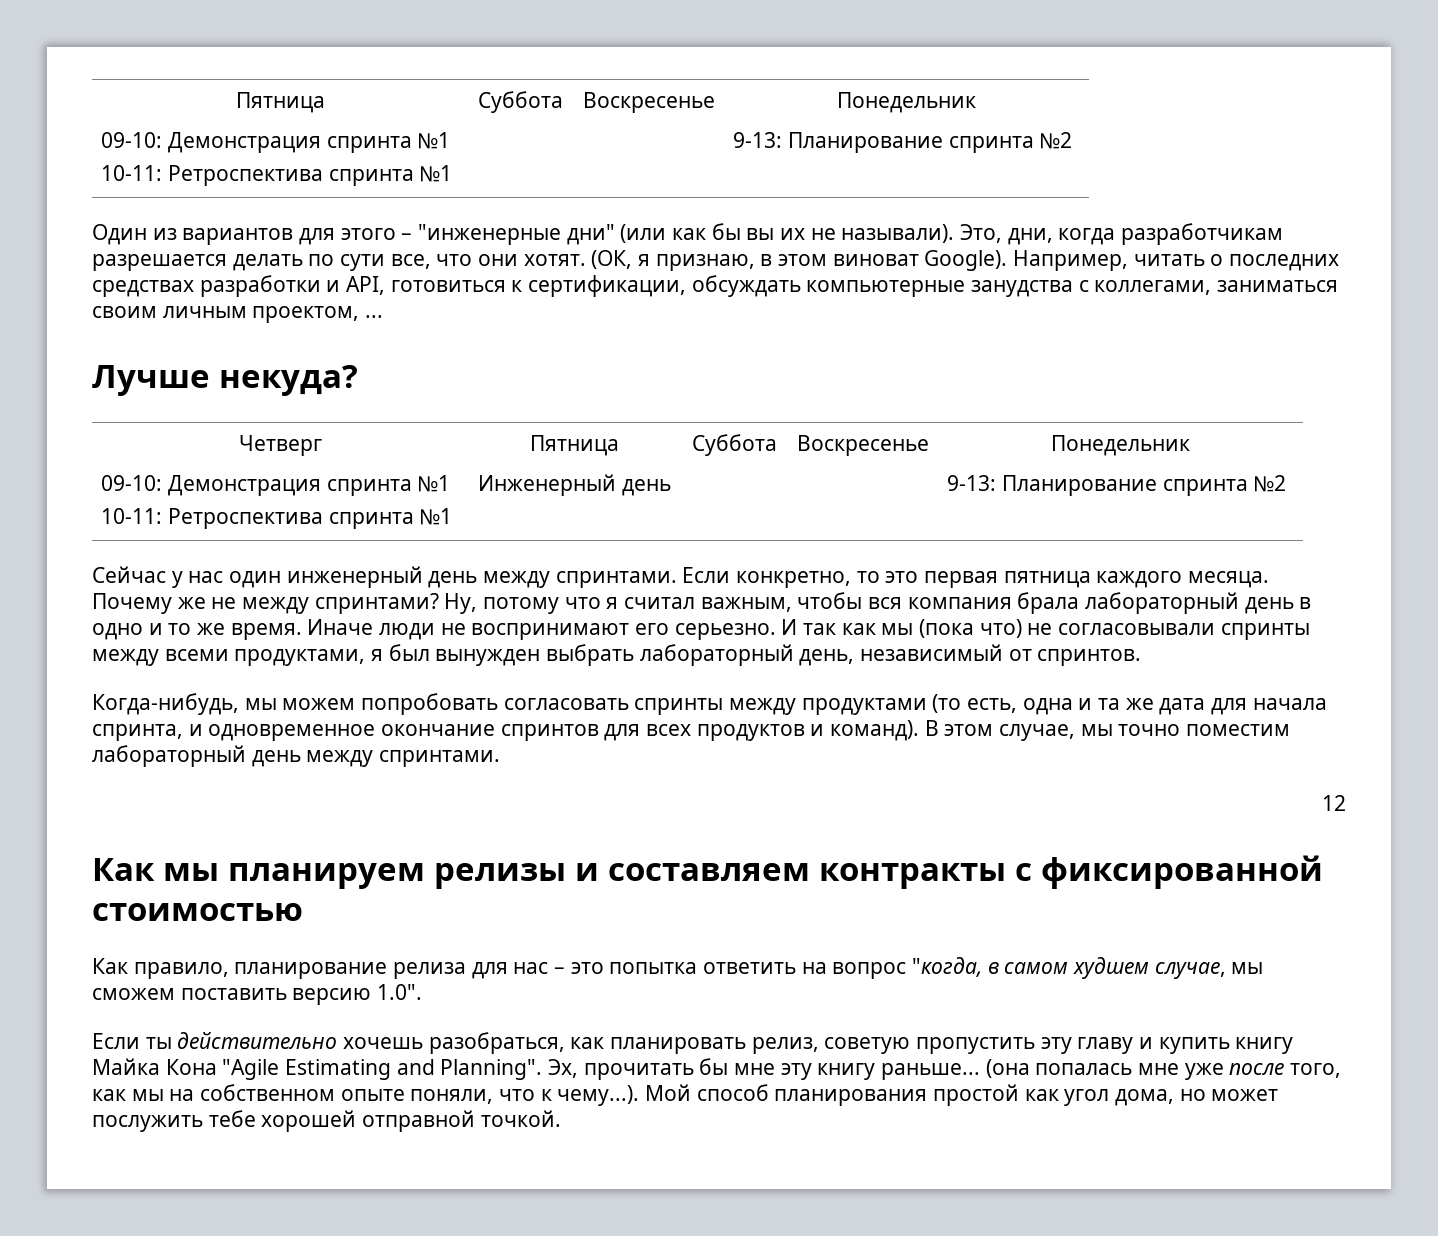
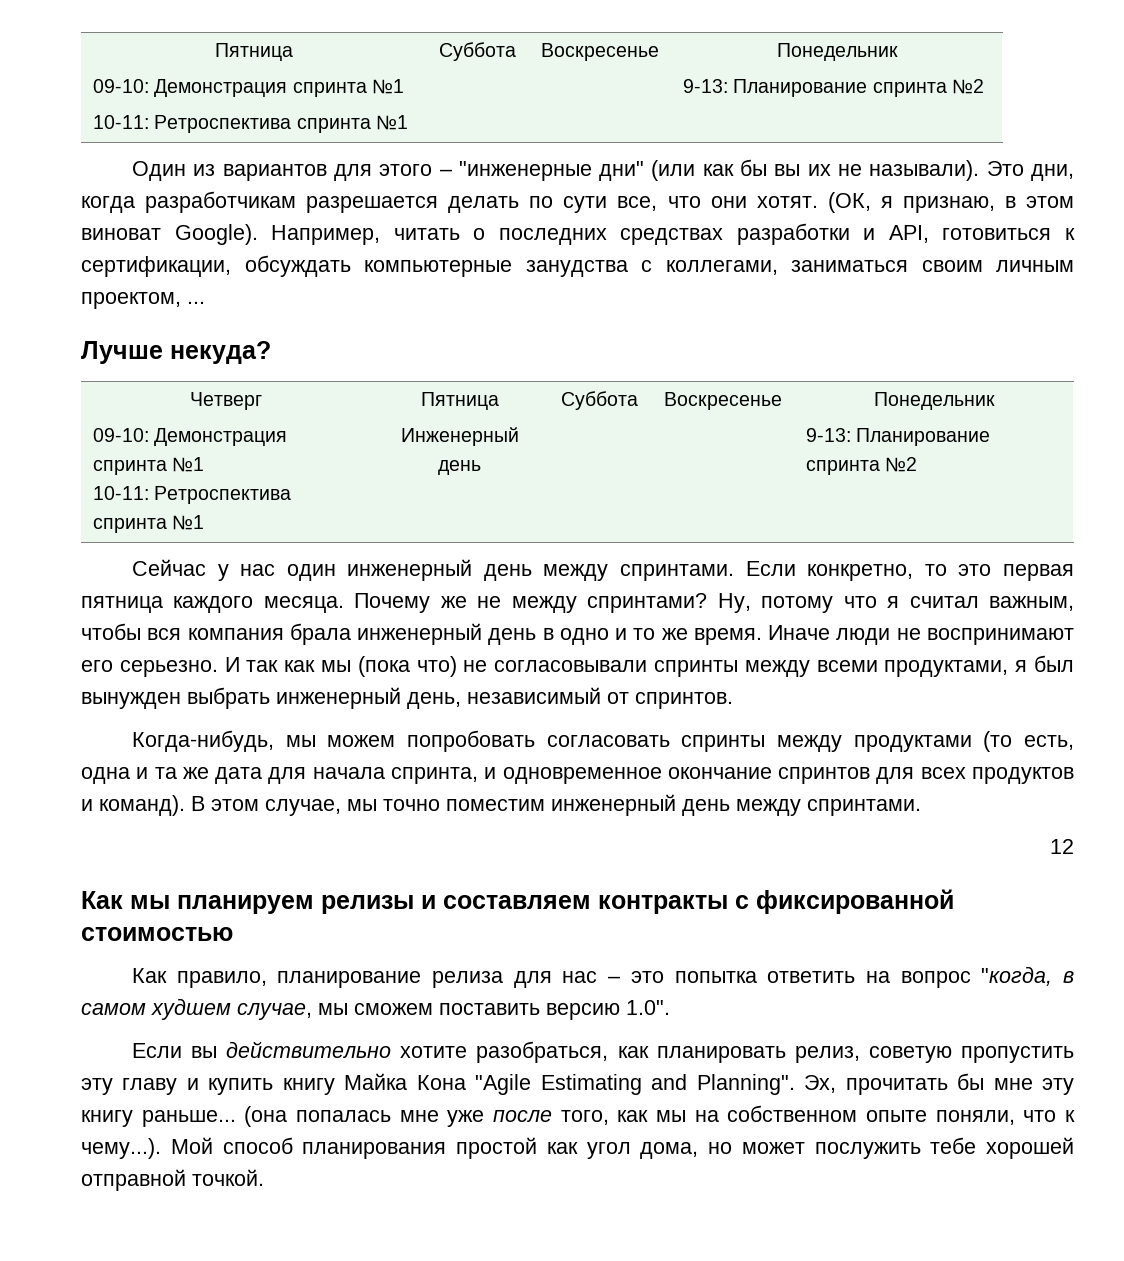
- Это, дни, когда разработчикам разрешается делать по сути все, что они хотят.
+ Это дни, когда разработчикам разрешается делать по сути все, что они хотят.
- Ну, потому что я считал важным, чтобы вся компания брала лабораторный день в одно и то же время.
+ Ну, потому что я считал важным, чтобы вся компания брала инженерный день в одно и то же время.
- И так как мы (пока что) не согласовывали спринты между всеми продуктами, я был вынужден выбрать лабораторный день, независимый от спринтов.
+ И так как мы (пока что) не согласовывали спринты между всеми продуктами, я был вынужден выбрать инженерный день, независимый от спринтов.
- В этом случае, мы точно поместим лабораторный день между спринтами.
+ В этом случае, мы точно поместим инженерный день между спринтами.
- Если ты действительно хочешь разобраться, как планировать релиз, советую пропустить эту главу и купить книгу Майка Кона "Agile Estimating and Planning".
+ Если вы действительно хотите разобраться, как планировать релиз, советую пропустить эту главу и купить книгу Майка Кона "Agile Estimating and Planning".

